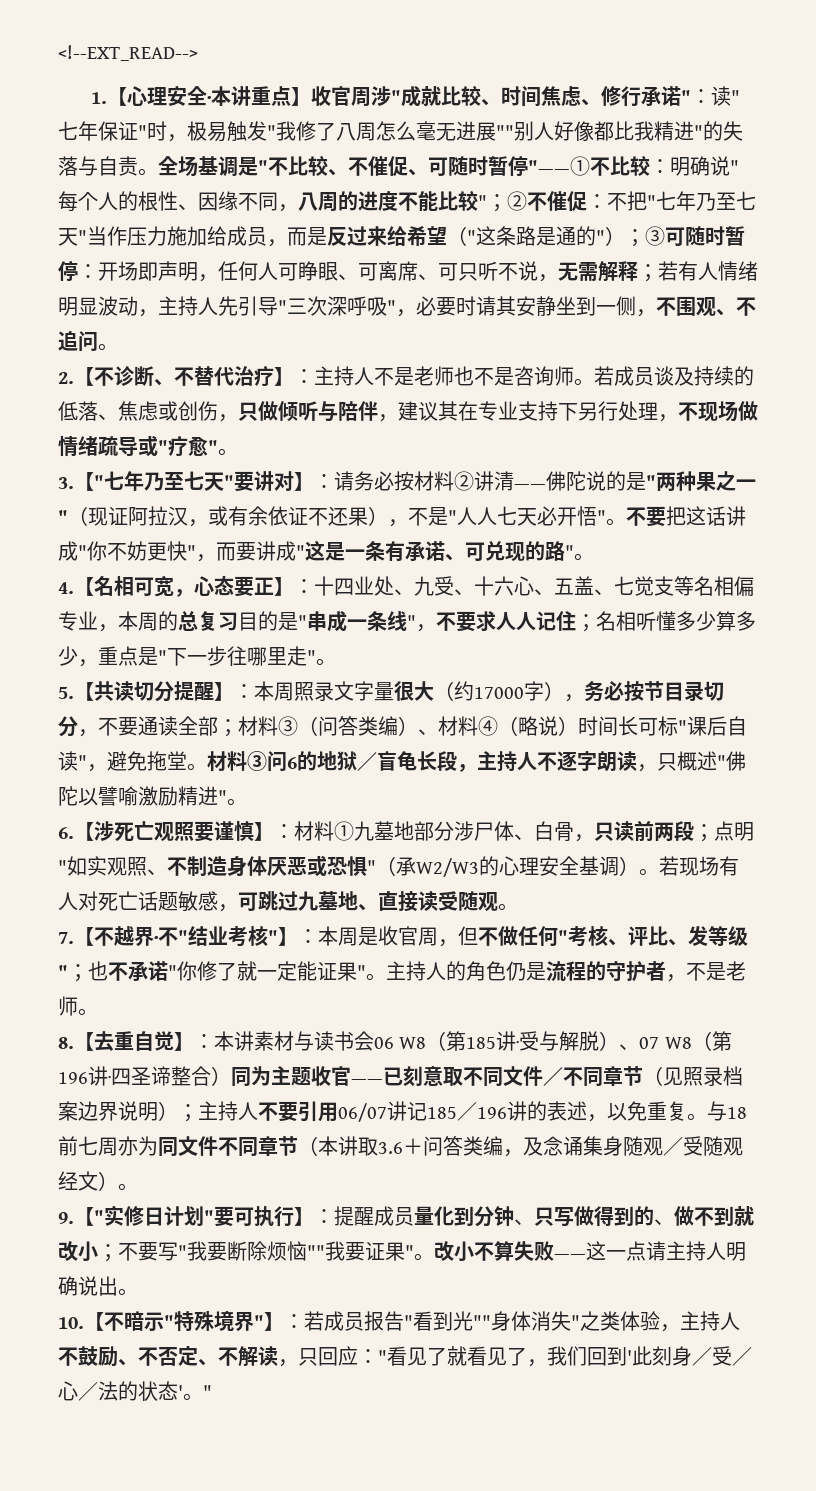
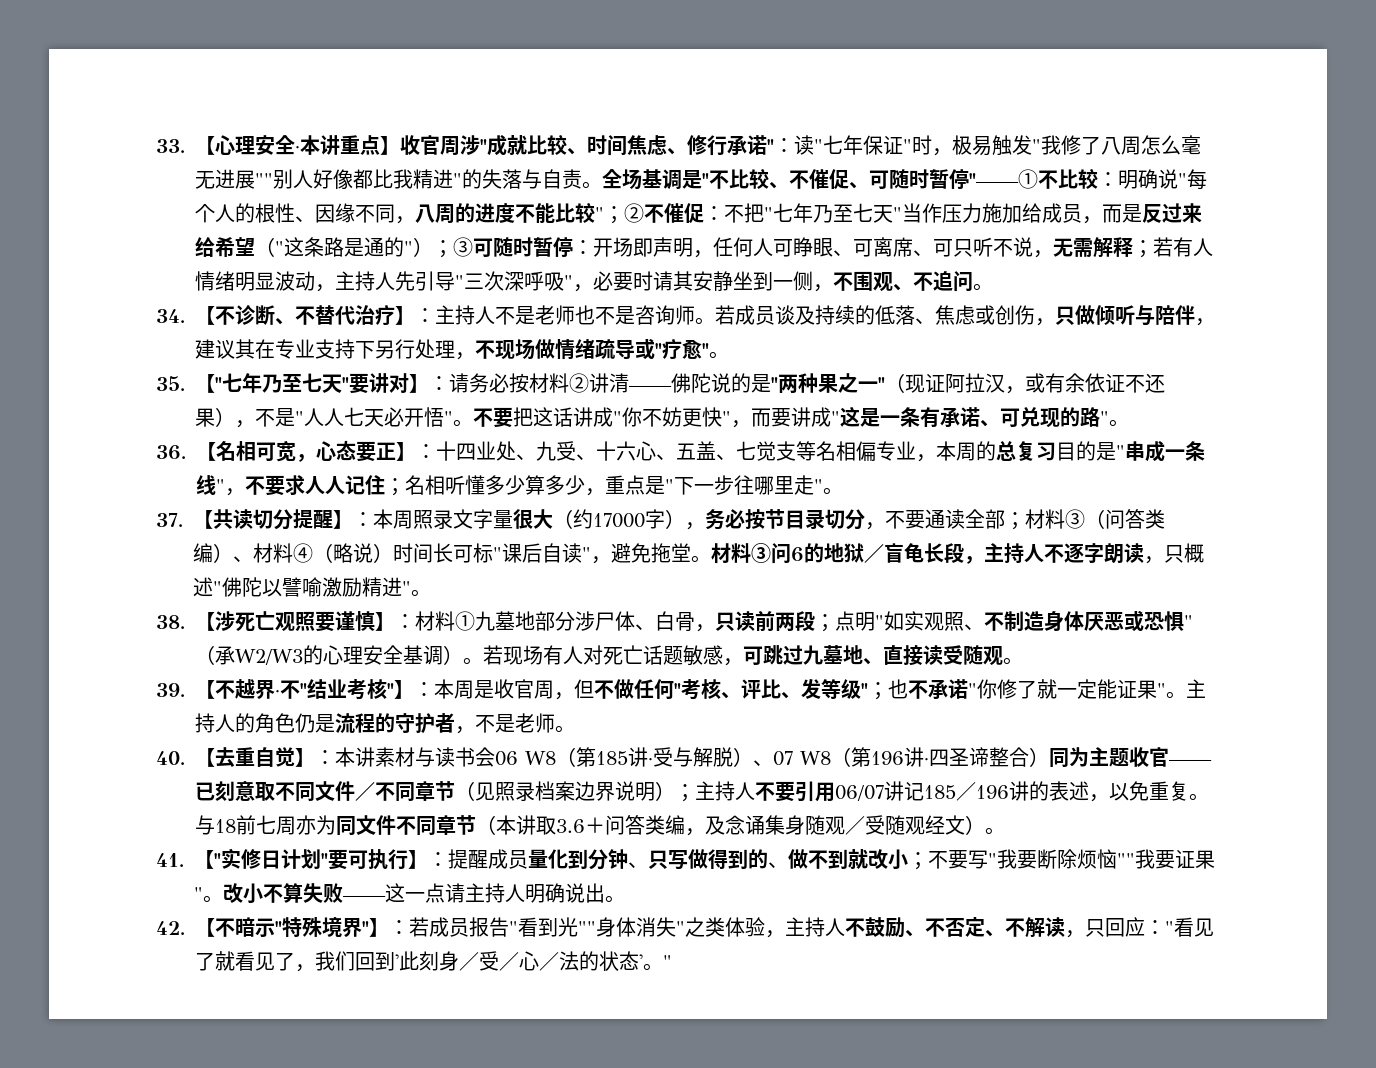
- <!--EXT_READ-->
- 1.【心理安全·本讲重点】收官周涉"成就比较、时间焦虑、修行承诺"：读"七年保证"时，极易触发"我修了八周怎么毫无进展""别人好像都比我精进"的失落与自责。
+ 33.【心理安全·本讲重点】收官周涉"成就比较、时间焦虑、修行承诺"：读"七年保证"时，极易触发"我修了八周怎么毫无进展""别人好像都比我精进"的失落与自责。
- 2.【不诊断、不替代治疗】：主持人不是老师也不是咨询师。
+ 34.【不诊断、不替代治疗】：主持人不是老师也不是咨询师。
- 3.【"七年乃至七天"要讲对】：请务必按材料②讲清——佛陀说的是"两种果之一"（现证阿拉汉，或有余依证不还果），不是"人人七天必开悟"。
+ 35.【"七年乃至七天"要讲对】：请务必按材料②讲清——佛陀说的是"两种果之一"（现证阿拉汉，或有余依证不还果），不是"人人七天必开悟"。
- 4.【名相可宽，心态要正】：十四业处、九受、十六心、五盖、七觉支等名相偏专业，本周的总复习目的是"串成一条线"，不要求人人记住；名相听懂多少算多少，重点是"下一步往哪里走"。
+ 36.【名相可宽，心态要正】：十四业处、九受、十六心、五盖、七觉支等名相偏专业，本周的总复习目的是"串成一条线"，不要求人人记住；名相听懂多少算多少，重点是"下一步往哪里走"。
- 5.【共读切分提醒】：本周照录文字量很大（约17000字），务必按节目录切分，不要通读全部；材料③（问答类编）、材料④（略说）时间长可标"课后自读"，避免拖堂。
+ 37.【共读切分提醒】：本周照录文字量很大（约17000字），务必按节目录切分，不要通读全部；材料③（问答类编）、材料④（略说）时间长可标"课后自读"，避免拖堂。
- 6.【涉死亡观照要谨慎】：材料①九墓地部分涉尸体、白骨，只读前两段；点明"如实观照、不制造身体厌恶或恐惧"（承W2/W3的心理安全基调）。
+ 38.【涉死亡观照要谨慎】：材料①九墓地部分涉尸体、白骨，只读前两段；点明"如实观照、不制造身体厌恶或恐惧"（承W2/W3的心理安全基调）。
- 7.【不越界·不"结业考核"】：本周是收官周，但不做任何"考核、评比、发等级"；也不承诺"你修了就一定能证果"。
+ 39.【不越界·不"结业考核"】：本周是收官周，但不做任何"考核、评比、发等级"；也不承诺"你修了就一定能证果"。
- 8.【去重自觉】：本讲素材与读书会06 W8（第185讲·受与解脱）、07 W8（第196讲·四圣谛整合）同为主题收官——已刻意取不同文件／不同章节（见照录档案边界说明）；主持人不要引用06/07讲记185／196讲的表述，以免重复。
+ 40.【去重自觉】：本讲素材与读书会06 W8（第185讲·受与解脱）、07 W8（第196讲·四圣谛整合）同为主题收官——已刻意取不同文件／不同章节（见照录档案边界说明）；主持人不要引用06/07讲记185／196讲的表述，以免重复。
- 9.【"实修日计划"要可执行】：提醒成员量化到分钟、只写做得到的、做不到就改小；不要写"我要断除烦恼""我要证果"。
+ 41.【"实修日计划"要可执行】：提醒成员量化到分钟、只写做得到的、做不到就改小；不要写"我要断除烦恼""我要证果"。
- 10.【不暗示"特殊境界"】：若成员报告"看到光""身体消失"之类体验，主持人不鼓励、不否定、不解读，只回应："看见了就看见了，我们回到'此刻身／受／心／法的状态'。
+ 42.【不暗示"特殊境界"】：若成员报告"看到光""身体消失"之类体验，主持人不鼓励、不否定、不解读，只回应："看见了就看见了，我们回到'此刻身／受／心／法的状态'。

